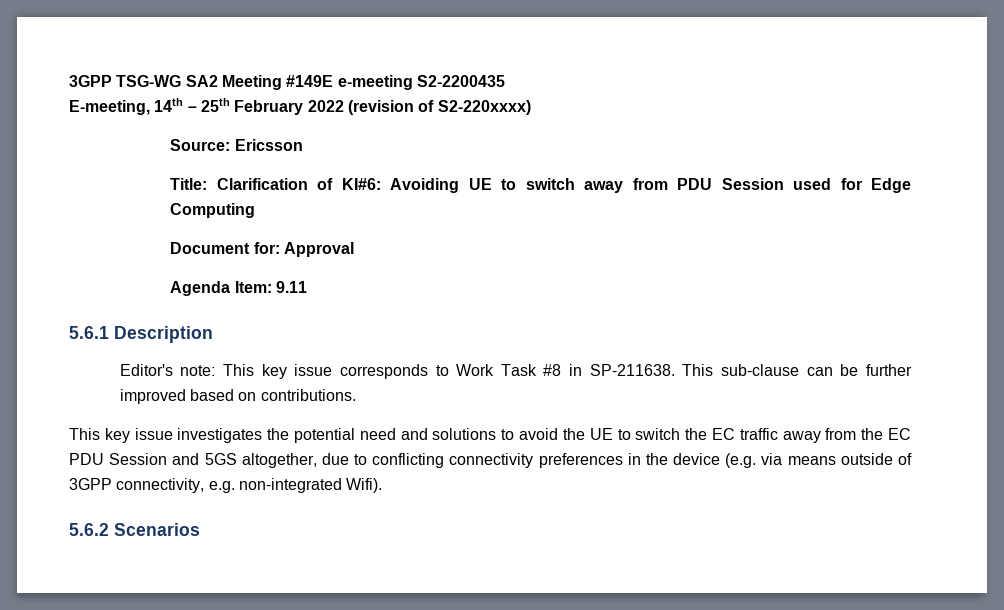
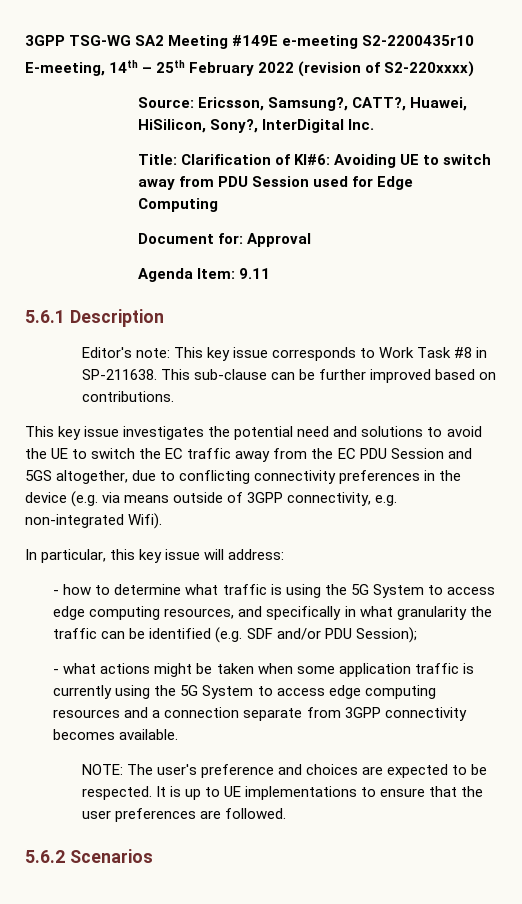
- 3GPP TSG-WG SA2 Meeting #149E e-meeting S2-2200435
+ 3GPP TSG-WG SA2 Meeting #149E e-meeting S2-2200435r10
- Source: Ericsson
+ Source: Ericsson, Samsung?, CATT?, Huawei, HiSilicon, Sony?, InterDigital Inc.
+ In particular, this key issue will address:
+ - how to determine what traffic is using the 5G System to access edge computing resources, and specifically in what granularity the traffic can be identified (e.g. SDF and/or PDU Session);
+ - what actions might be taken when some application traffic is currently using the 5G System to access edge computing resources and a connection separate from 3GPP connectivity becomes available.
+ NOTE: The user's preference and choices are expected to be respected. It is up to UE implementations to ensure that the user preferences are followed.

